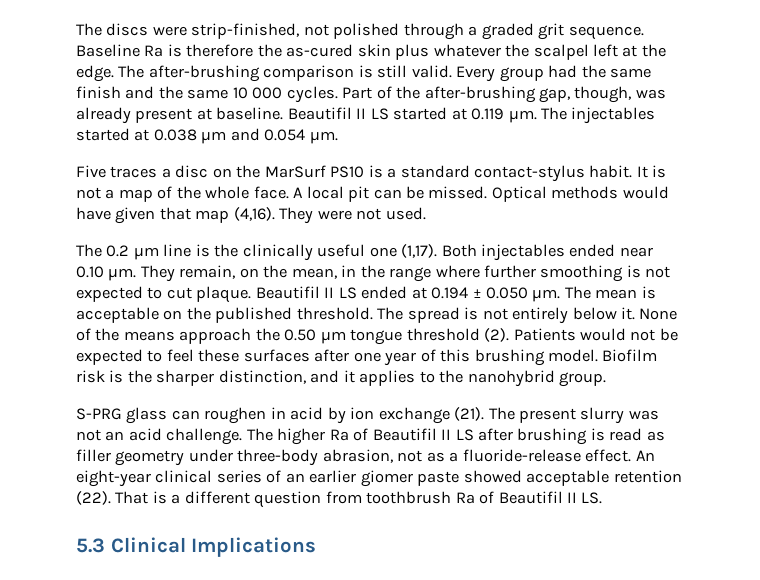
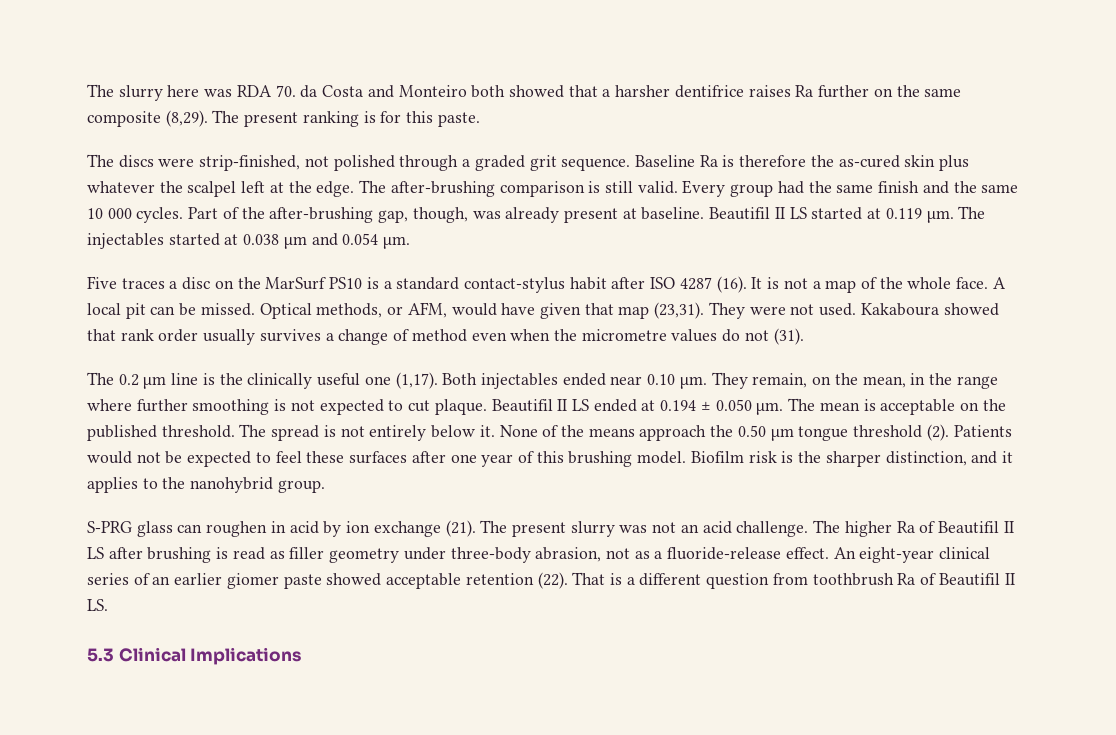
+ The slurry here was RDA 70. da Costa and Monteiro both showed that a harsher dentifrice raises Ra further on the same composite (8,29). The present ranking is for this paste.
- Five traces a disc on the MarSurf PS10 is a standard contact-stylus habit.
+ Five traces a disc on the MarSurf PS10 is a standard contact-stylus habit after ISO 4287 (16).
- Optical methods would have given that map (4,16).
+ Optical methods, or AFM, would have given that map (23,31).
+ Kakaboura showed that rank order usually survives a change of method even when the micrometre values do not (31).

